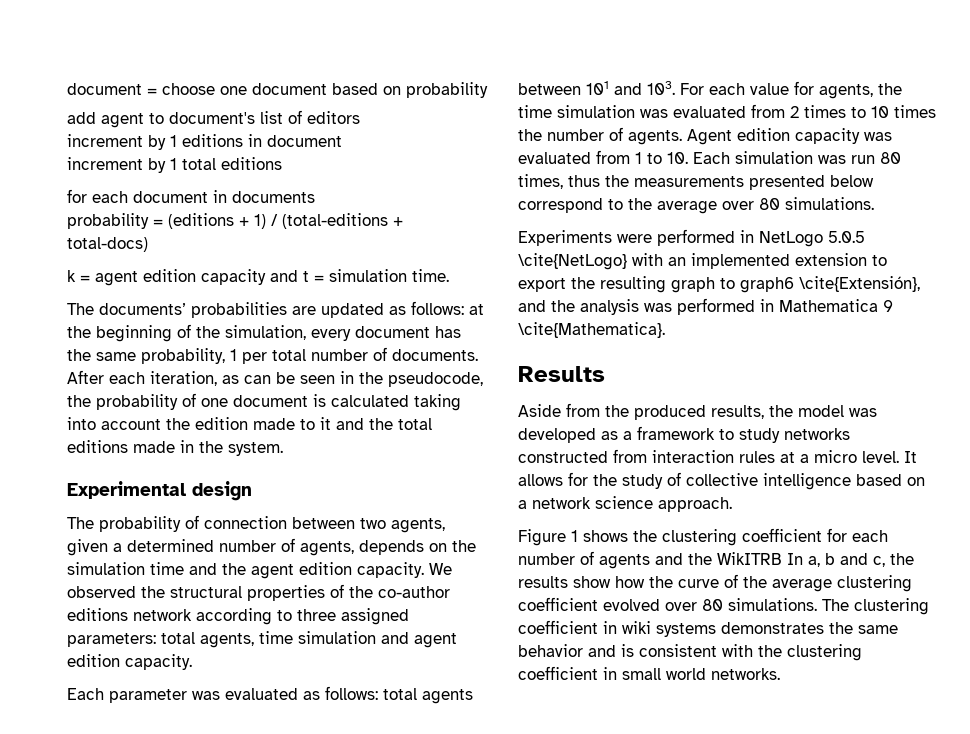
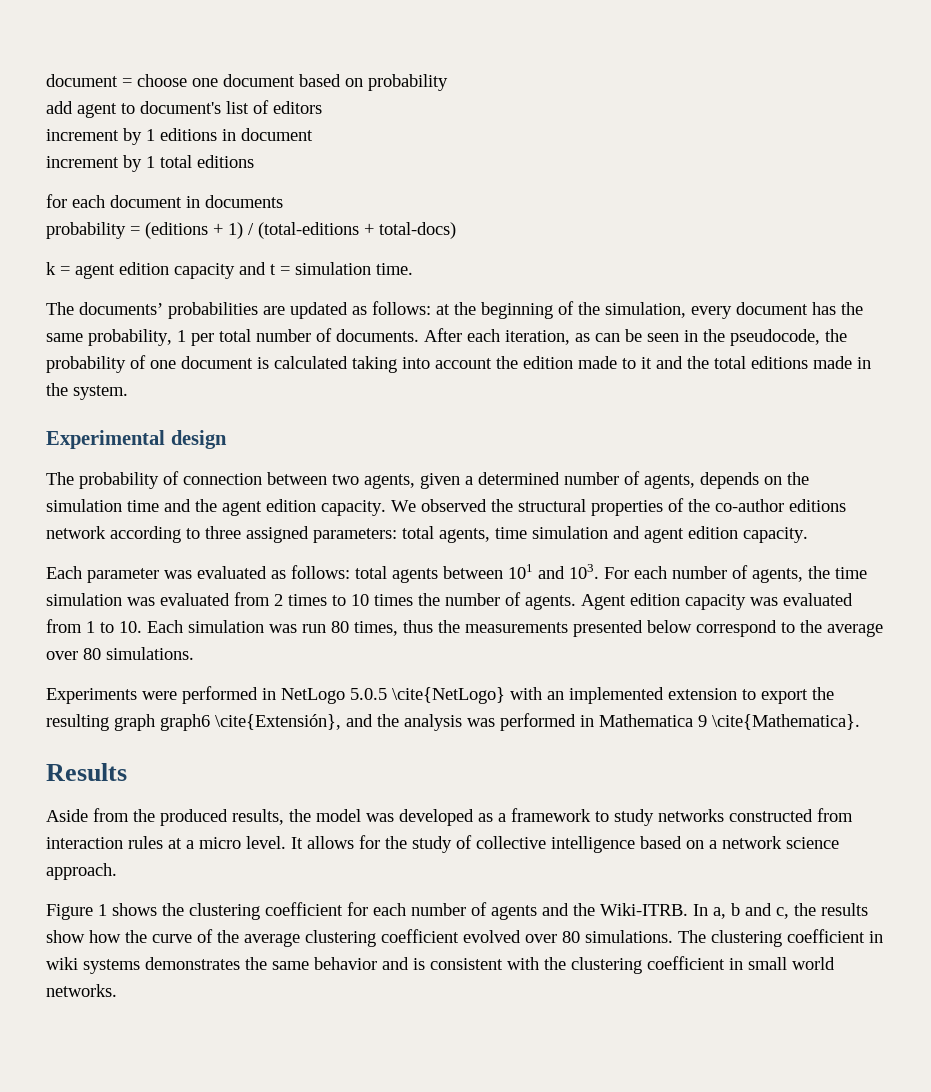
- Each parameter was evaluated as follows: total agents between 101 and 103. For each value for agents, the time simulation was evaluated from 2 times to 10 times the number of agents.
+ Each parameter was evaluated as follows: total agents between 101 and 103. For each number of agents, the time simulation was evaluated from 2 times to 10 times the number of agents.
- Experiments were performed in NetLogo 5.0.5 \cite{NetLogo} with an implemented extension to export the resulting graph to graph6 \cite{Extensión}, and the analysis was performed in Mathematica 9 \cite{Mathematica}.
+ Experiments were performed in NetLogo 5.0.5 \cite{NetLogo} with an implemented extension to export the resulting graph graph6 \cite{Extensión}, and the analysis was performed in Mathematica 9 \cite{Mathematica}.
- Figure 1 shows the clustering coefficient for each number of agents and the WikITRB In a, b and c, the results show how the curve of the average clustering coefficient evolved over 80 simulations.
+ Figure 1 shows the clustering coefficient for each number of agents and the Wiki-ITRB. In a, b and c, the results show how the curve of the average clustering coefficient evolved over 80 simulations.

